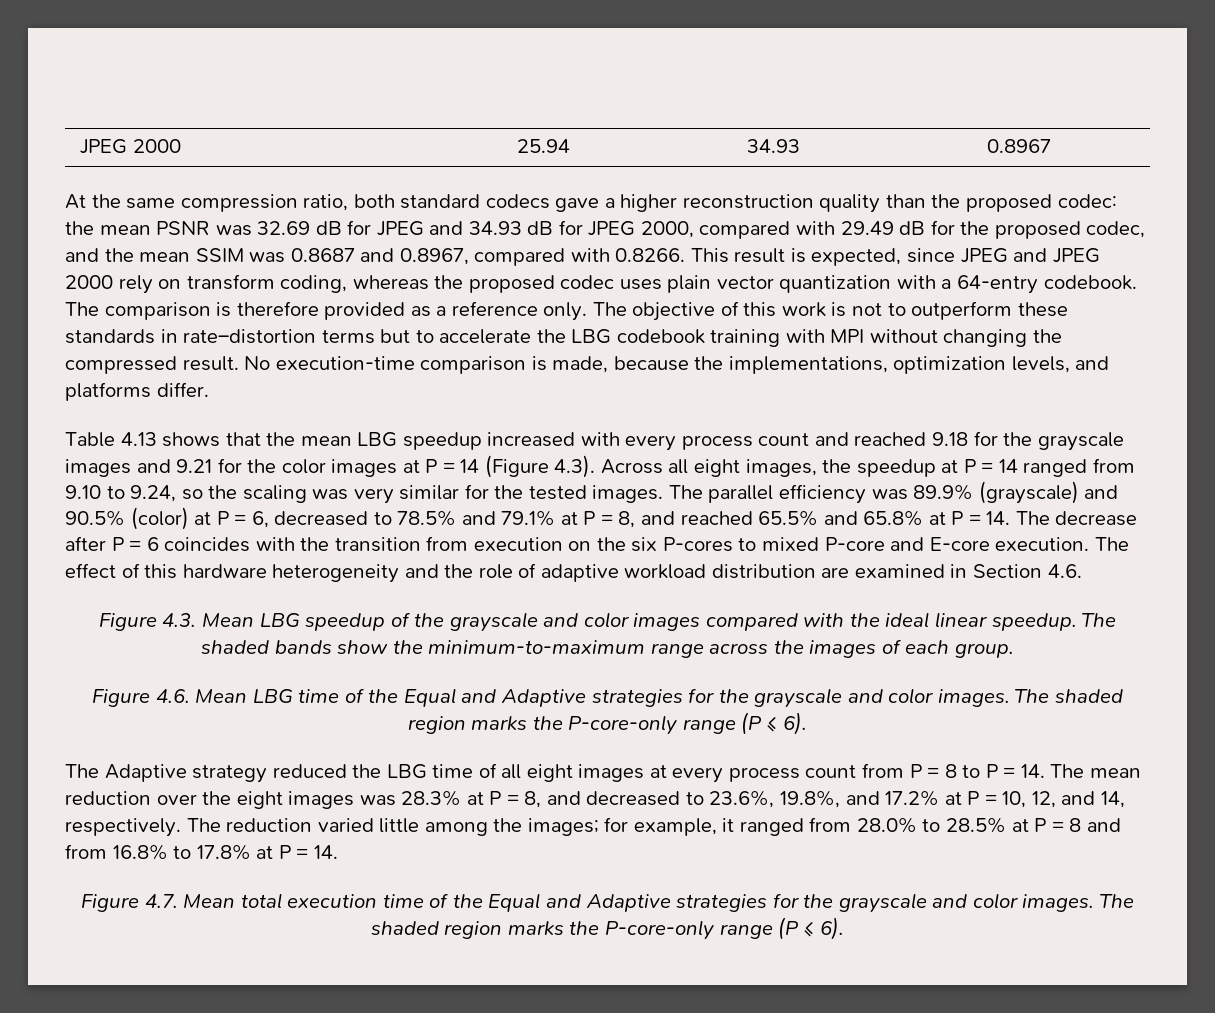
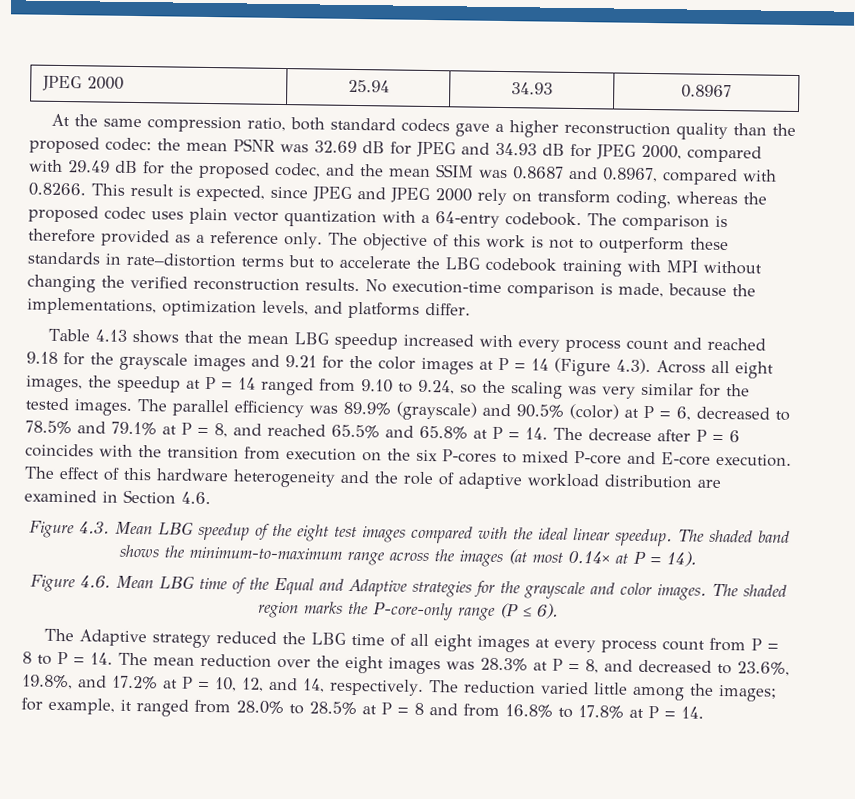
- The objective of this work is not to outperform these standards in rate–distortion terms but to accelerate the LBG codebook training with MPI without changing the compressed result.
+ The objective of this work is not to outperform these standards in rate–distortion terms but to accelerate the LBG codebook training with MPI without changing the verified reconstruction results.
- Figure 4.3. Mean LBG speedup of the grayscale and color images compared with the ideal linear speedup.
+ Figure 4.3. Mean LBG speedup of the eight test images compared with the ideal linear speedup.
- The shaded bands show the minimum-to-maximum range across the images of each group.
+ The shaded band shows the minimum-to-maximum range across the images (at most 0.14× at P = 14).
- Figure 4.7. Mean total execution time of the Equal and Adaptive strategies for the grayscale and color images. The shaded region marks the P-core-only range (P ≤ 6).

